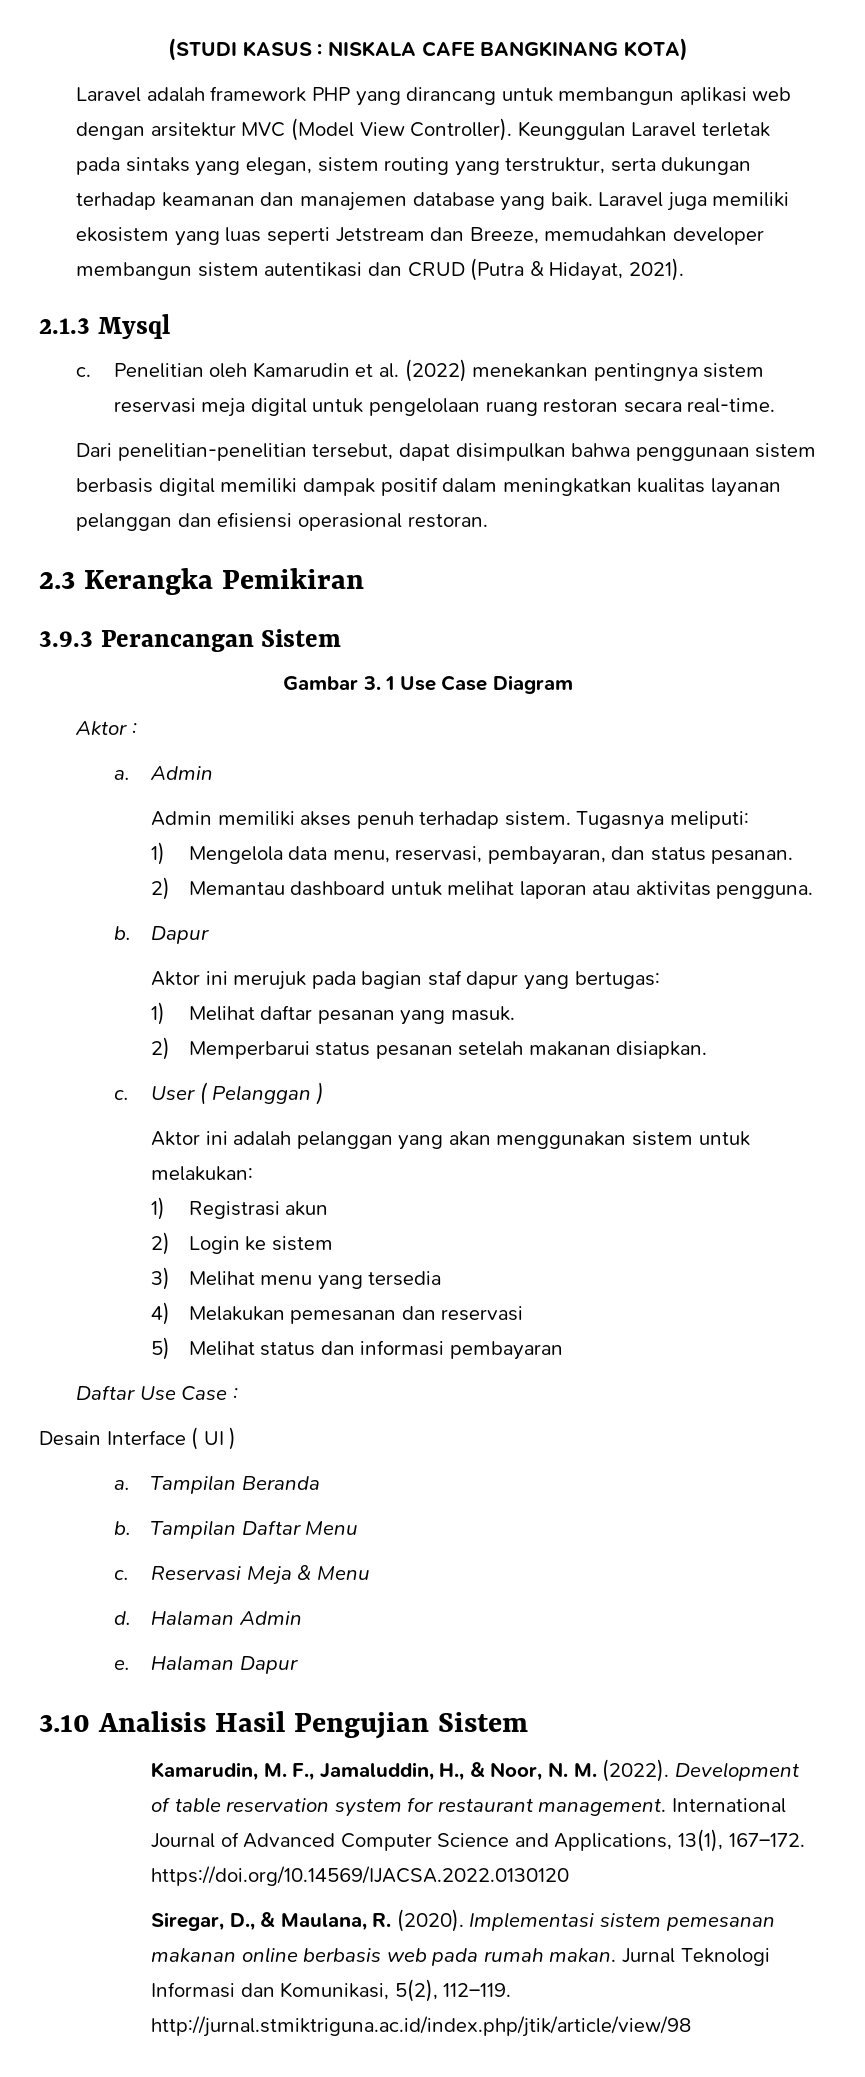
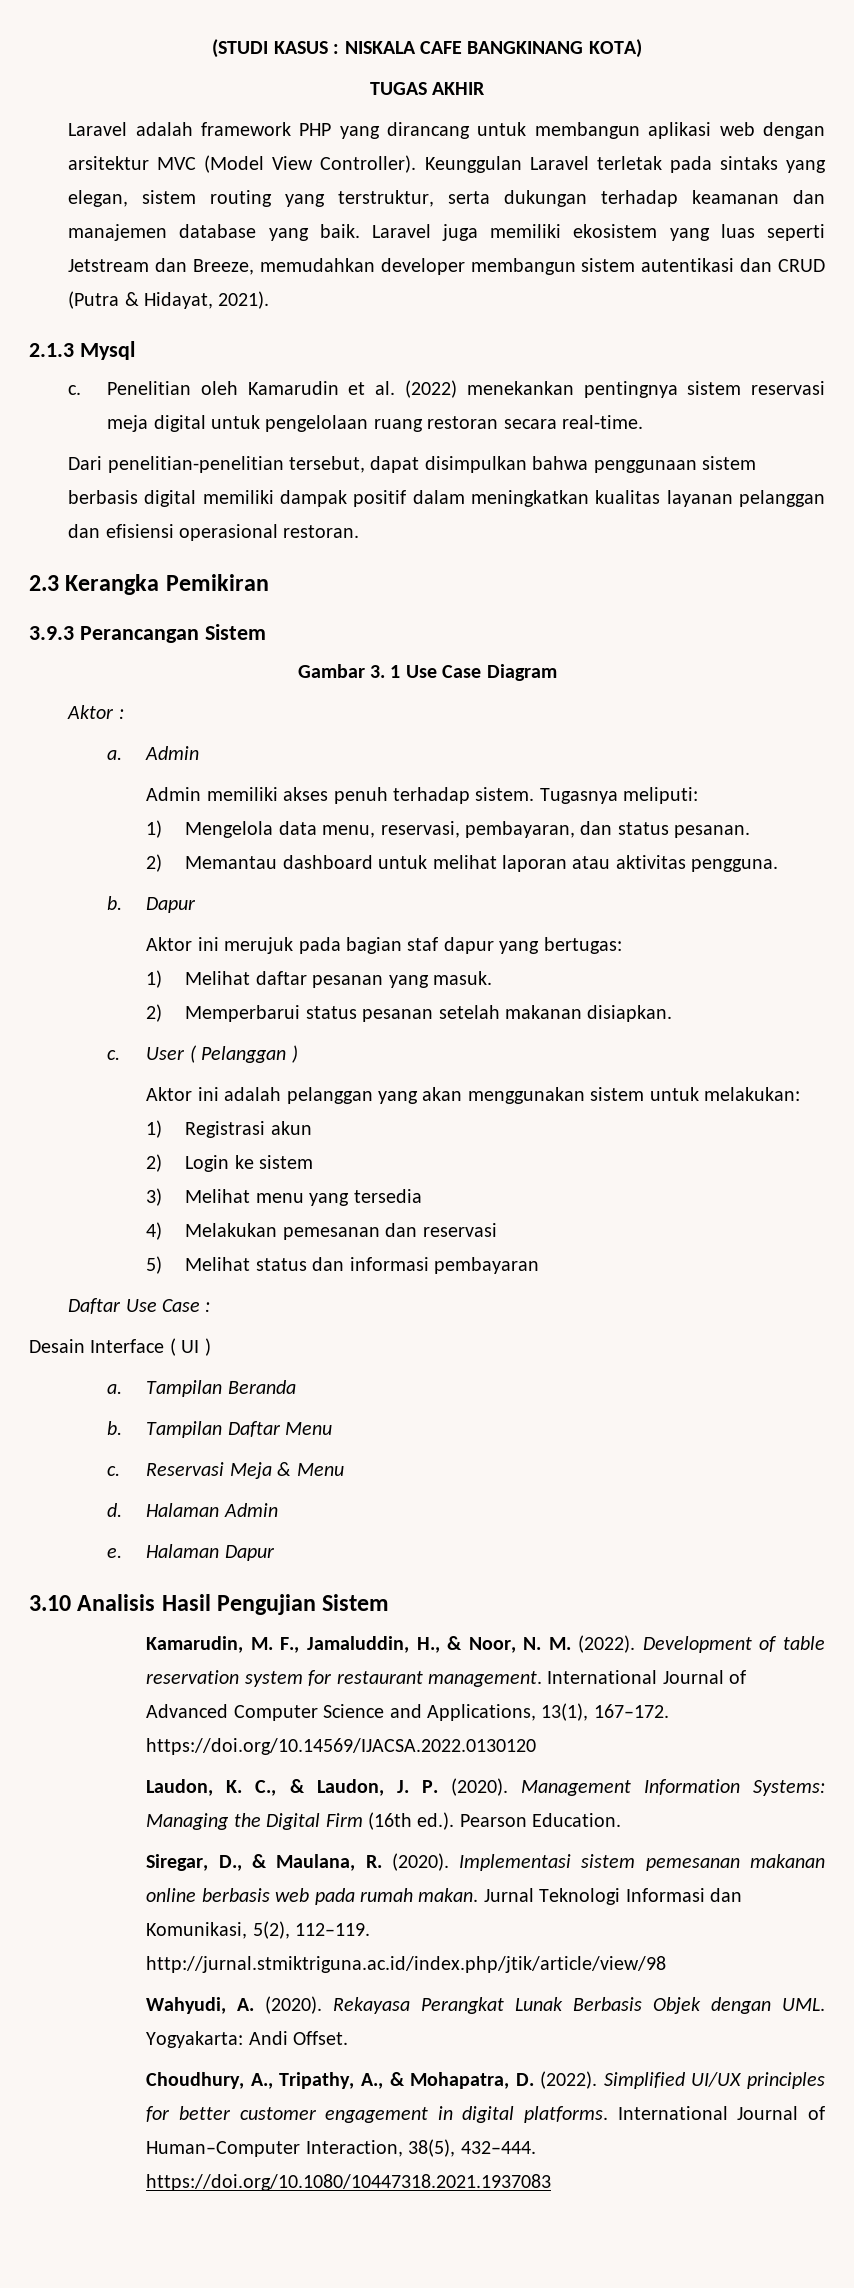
+ TUGAS AKHIR
+ Laudon, K. C., & Laudon, J. P. (2020). Management Information Systems: Managing the Digital Firm (16th ed.). Pearson Education.
+ Wahyudi, A. (2020). Rekayasa Perangkat Lunak Berbasis Objek dengan UML. Yogyakarta: Andi Offset.
+ Choudhury, A., Tripathy, A., & Mohapatra, D. (2022). Simplified UI/UX principles for better customer engagement in digital platforms. International Journal of Human–Computer Interaction, 38(5), 432–444. https://doi.org/10.1080/10447318.2021.1937083

